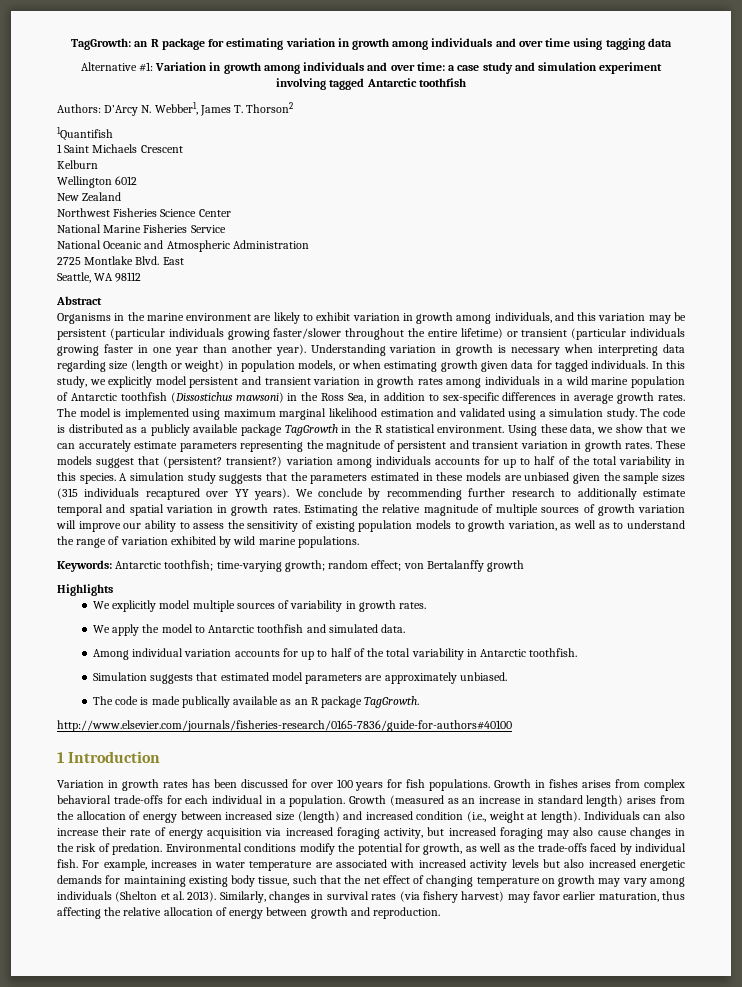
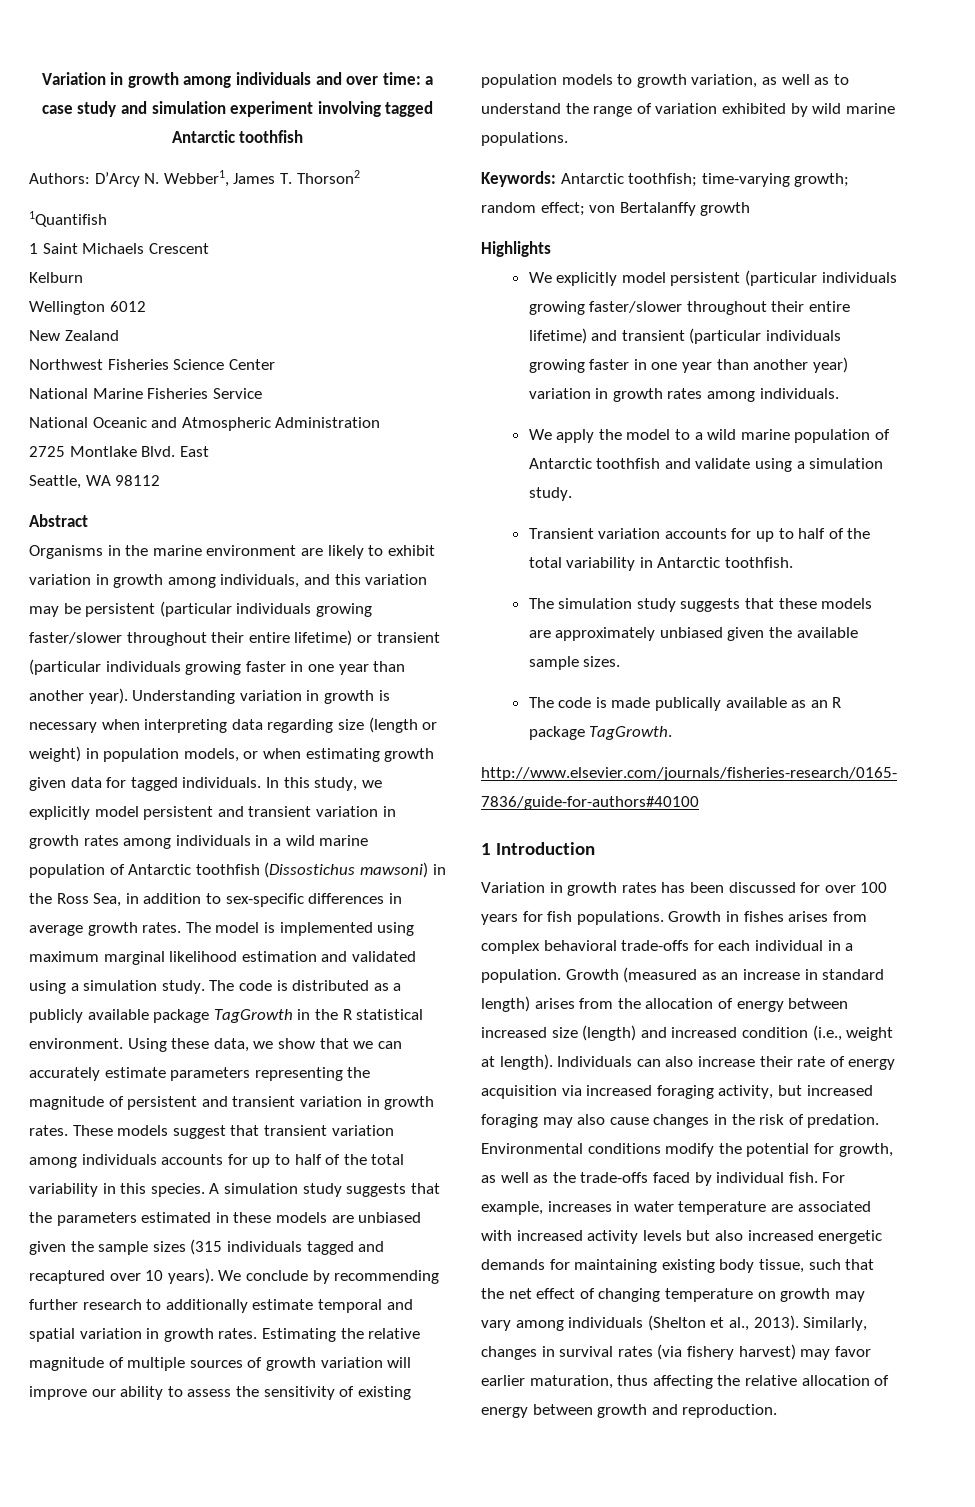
- TagGrowth: an R package for estimating variation in growth among individuals and over time using tagging data
- Alternative #1: Variation in growth among individuals and over time: a case study and simulation experiment involving tagged Antarctic toothfish
+ Variation in growth among individuals and over time: a case study and simulation experiment involving tagged Antarctic toothfish
- Organisms in the marine environment are likely to exhibit variation in growth among individuals, and this variation may be persistent (particular individuals growing faster/slower throughout the entire lifetime) or transient (particular individuals growing faster in one year than another year).
+ Organisms in the marine environment are likely to exhibit variation in growth among individuals, and this variation may be persistent (particular individuals growing faster/slower throughout their entire lifetime) or transient (particular individuals growing faster in one year than another year).
- These models suggest that (persistent? transient?) variation among individuals accounts for up to half of the total variability in this species.
+ These models suggest that transient variation among individuals accounts for up to half of the total variability in this species.
- A simulation study suggests that the parameters estimated in these models are unbiased given the sample sizes (315 individuals recaptured over YY years).
+ A simulation study suggests that the parameters estimated in these models are unbiased given the sample sizes (315 individuals tagged and recaptured over 10 years).
- We explicitly model multiple sources of variability in growth rates.
+ We explicitly model persistent (particular individuals growing faster/slower throughout their entire lifetime) and transient (particular individuals growing faster in one year than another year) variation in growth rates among individuals.
- We apply the model to Antarctic toothfish and simulated data.
- Among individual variation accounts for up to half of the total variability in Antarctic toothfish.
+ We apply the model to a wild marine population of Antarctic toothfish and validate using a simulation study.
+ Transient variation accounts for up to half of the total variability in Antarctic toothfish.
- Simulation suggests that estimated model parameters are approximately unbiased.
+ The simulation study suggests that these models are approximately unbiased given the available sample sizes.
- For example, increases in water temperature are associated with increased activity levels but also increased energetic demands for maintaining existing body tissue, such that the net effect of changing temperature on growth may vary among individuals (Shelton et al. 2013).
+ For example, increases in water temperature are associated with increased activity levels but also increased energetic demands for maintaining existing body tissue, such that the net effect of changing temperature on growth may vary among individuals (Shelton et al., 2013).

